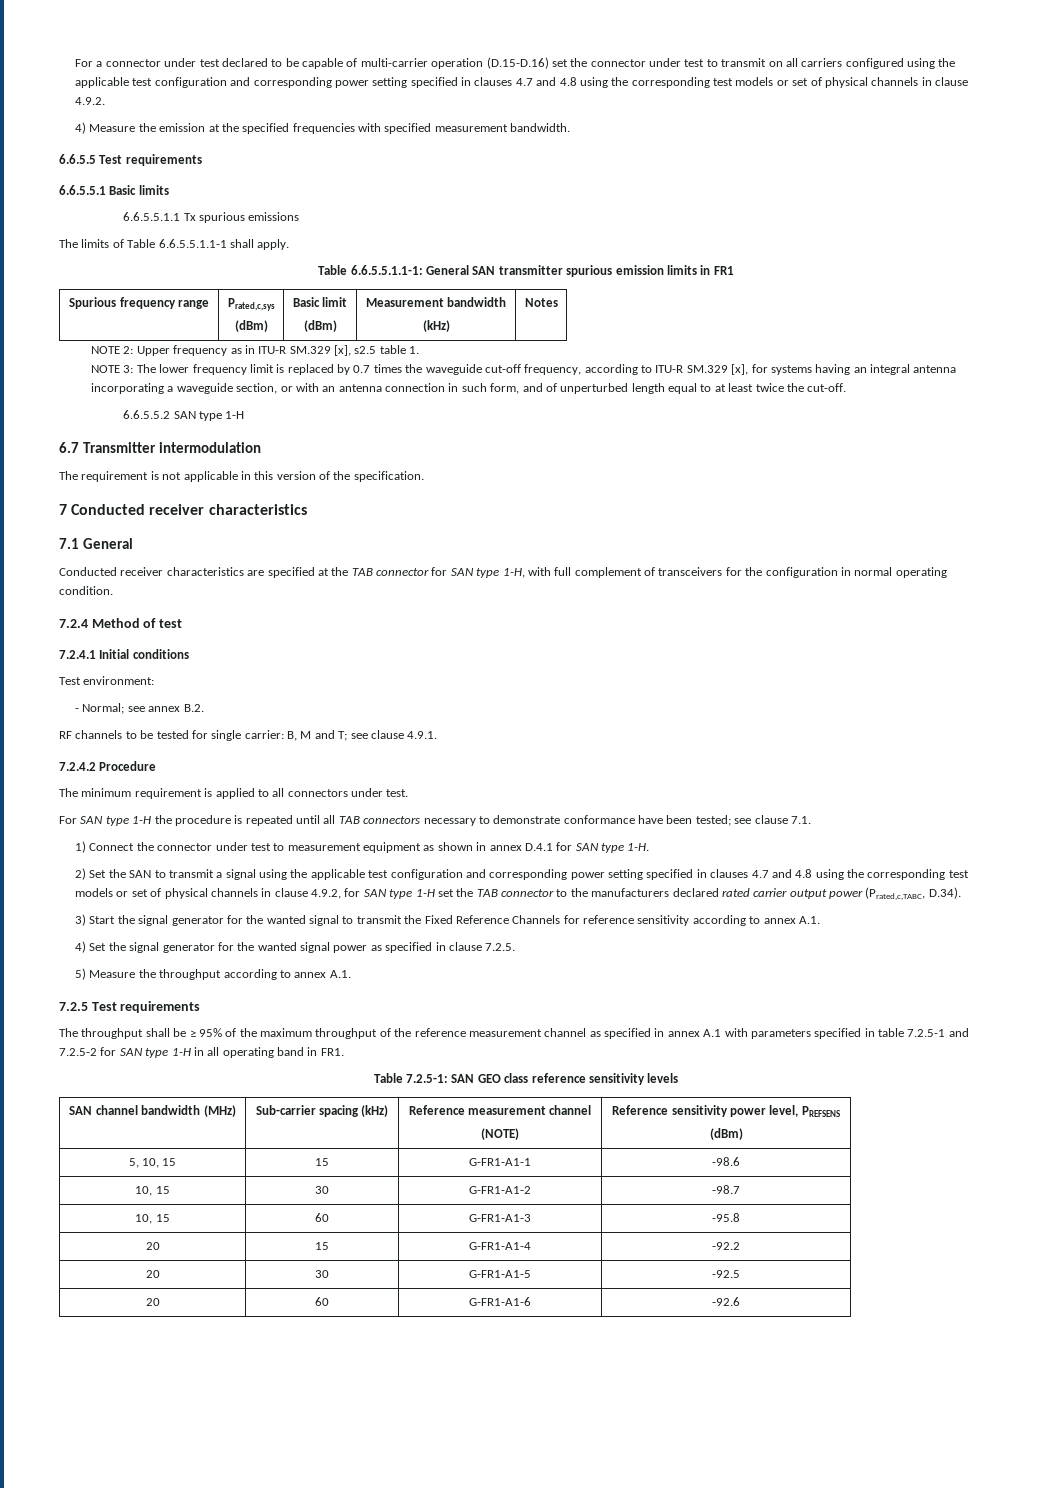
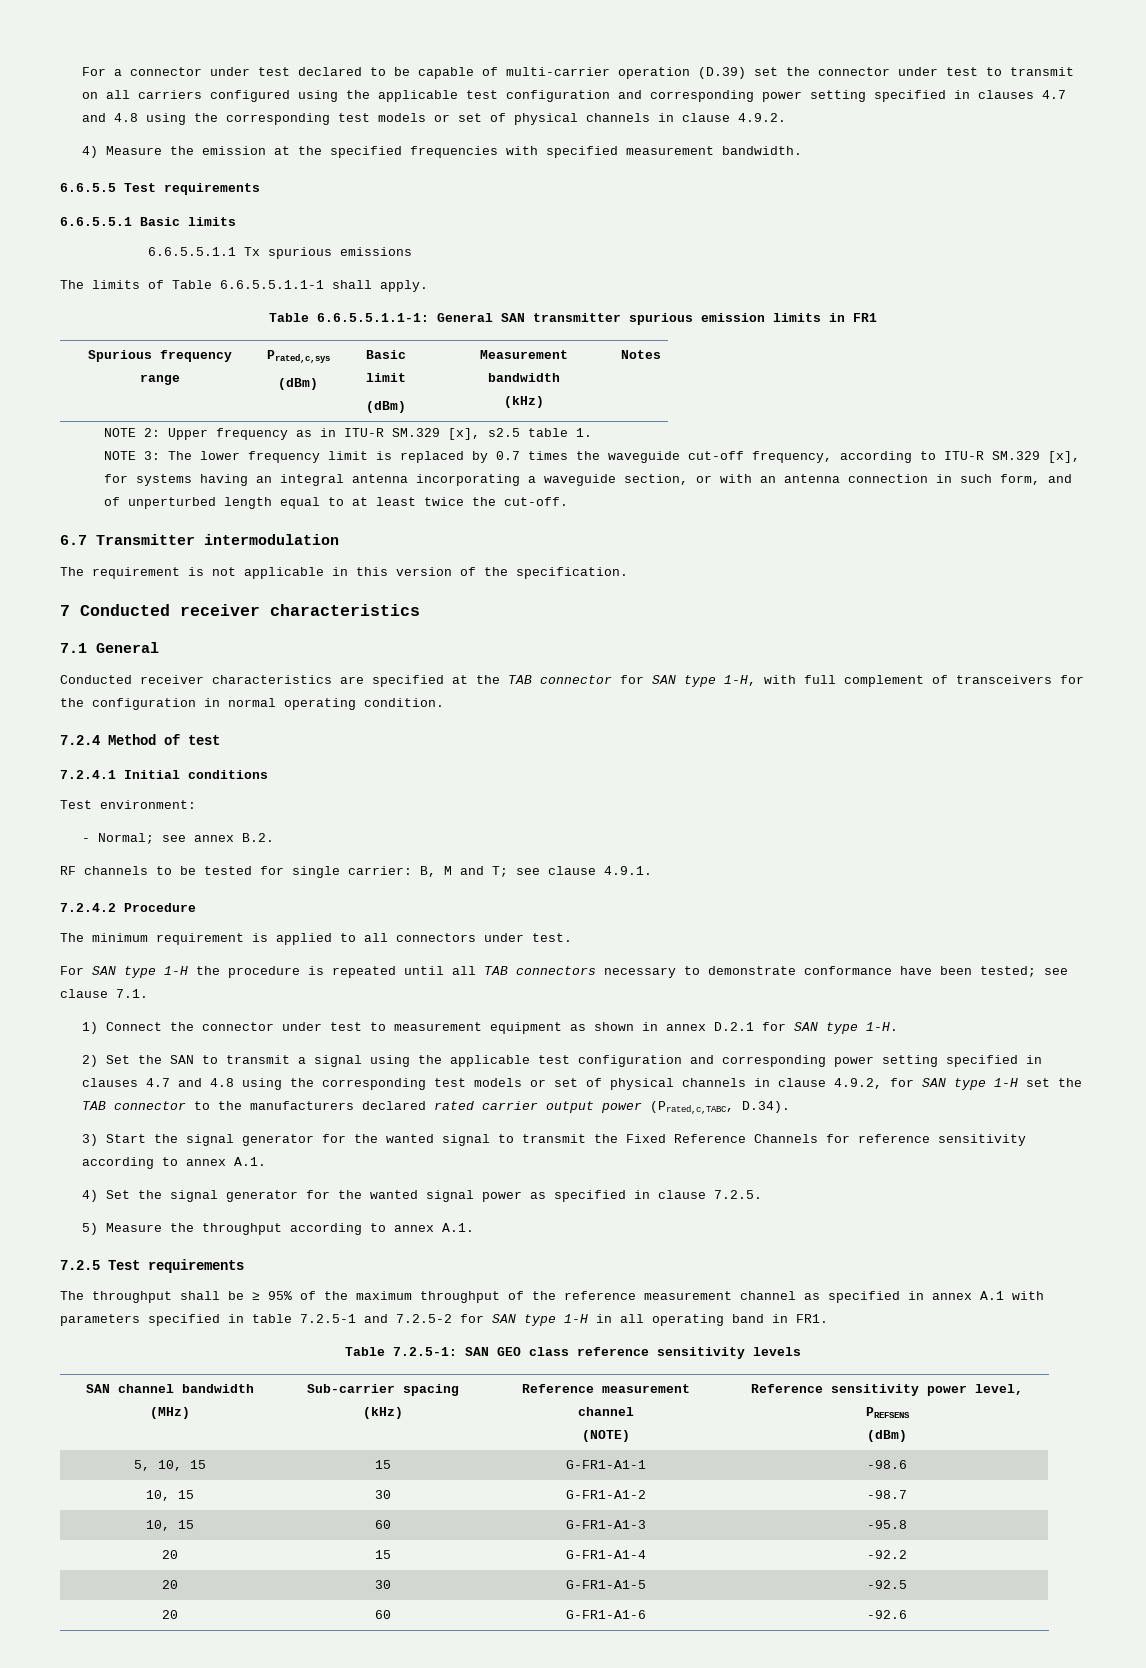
- For a connector under test declared to be capable of multi-carrier operation (D.15-D.16) set the connector under test to transmit on all carriers configured using the applicable test configuration and corresponding power setting specified in clauses 4.7 and 4.8 using the corresponding test models or set of physical channels in clause 4.9.2.
+ For a connector under test declared to be capable of multi-carrier operation (D.39) set the connector under test to transmit on all carriers configured using the applicable test configuration and corresponding power setting specified in clauses 4.7 and 4.8 using the corresponding test models or set of physical channels in clause 4.9.2.
- 6.6.5.5.2 SAN type 1-H
- 1) Connect the connector under test to measurement equipment as shown in annex D.4.1 for SAN type 1-H.
+ 1) Connect the connector under test to measurement equipment as shown in annex D.2.1 for SAN type 1-H.

